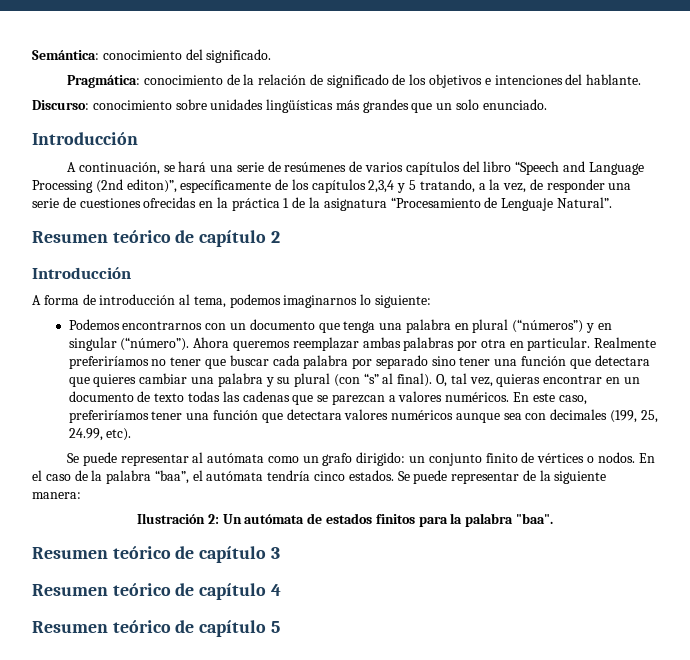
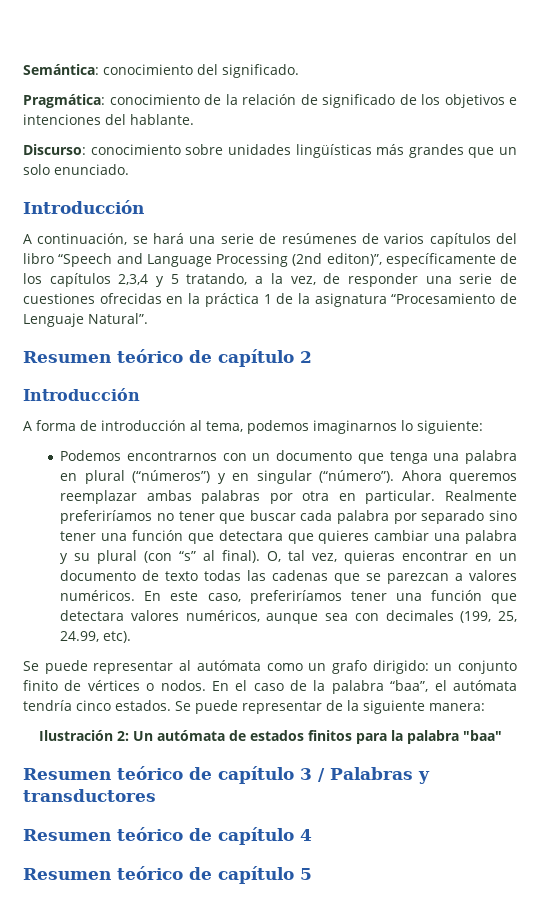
- En este caso, preferiríamos tener una función que detectara valores numéricos aunque sea con decimales (199, 25, 24.99, etc).
+ En este caso, preferiríamos tener una función que detectara valores numéricos, aunque sea con decimales (199, 25, 24.99, etc).
- Ilustración 2: Un autómata de estados finitos para la palabra "baa".
+ Ilustración 2: Un autómata de estados finitos para la palabra "baa"
- Resumen teórico de capítulo 3
+ Resumen teórico de capítulo 3 / Palabras y transductores

